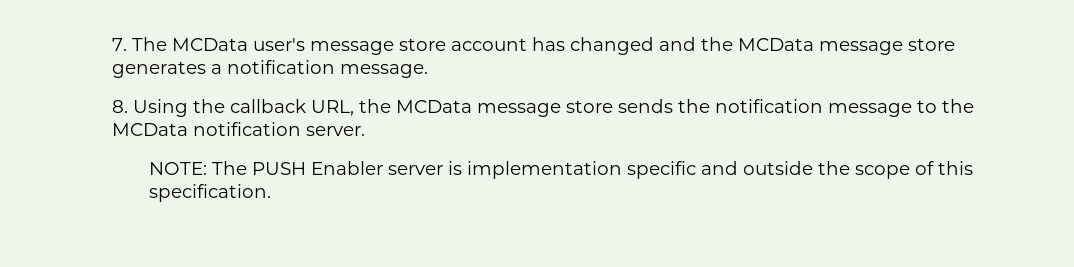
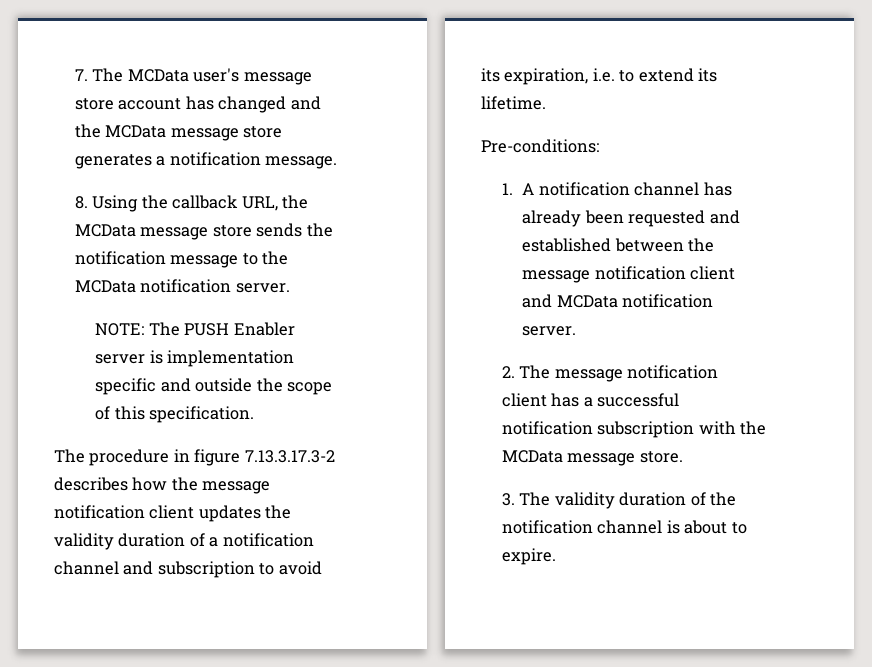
+ The procedure in figure 7.13.3.17.3-2 describes how the message notification client updates the validity duration of a notification channel and subscription to avoid its expiration, i.e. to extend its lifetime.
+ Pre-conditions:
+ 1. A notification channel has already been requested and established between the message notification client and MCData notification server.
+ 2. The message notification client has a successful notification subscription with the MCData message store.
+ 3. The validity duration of the notification channel is about to expire.

